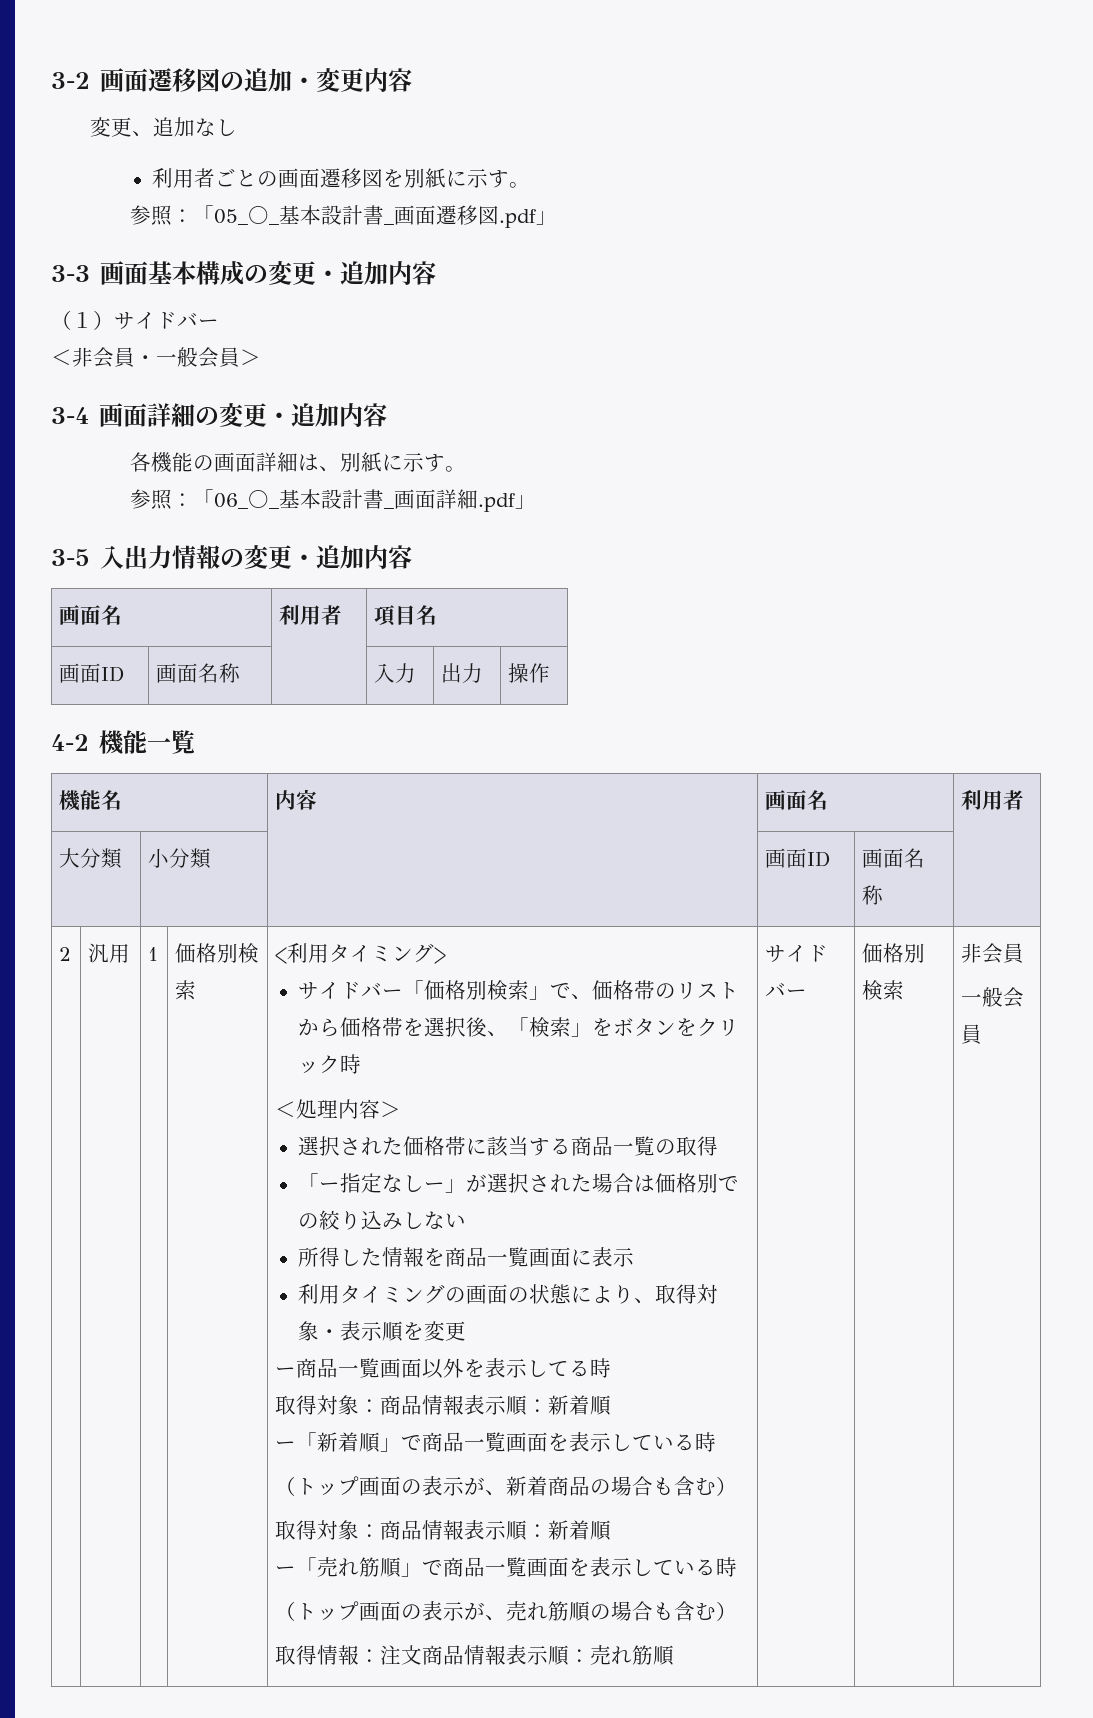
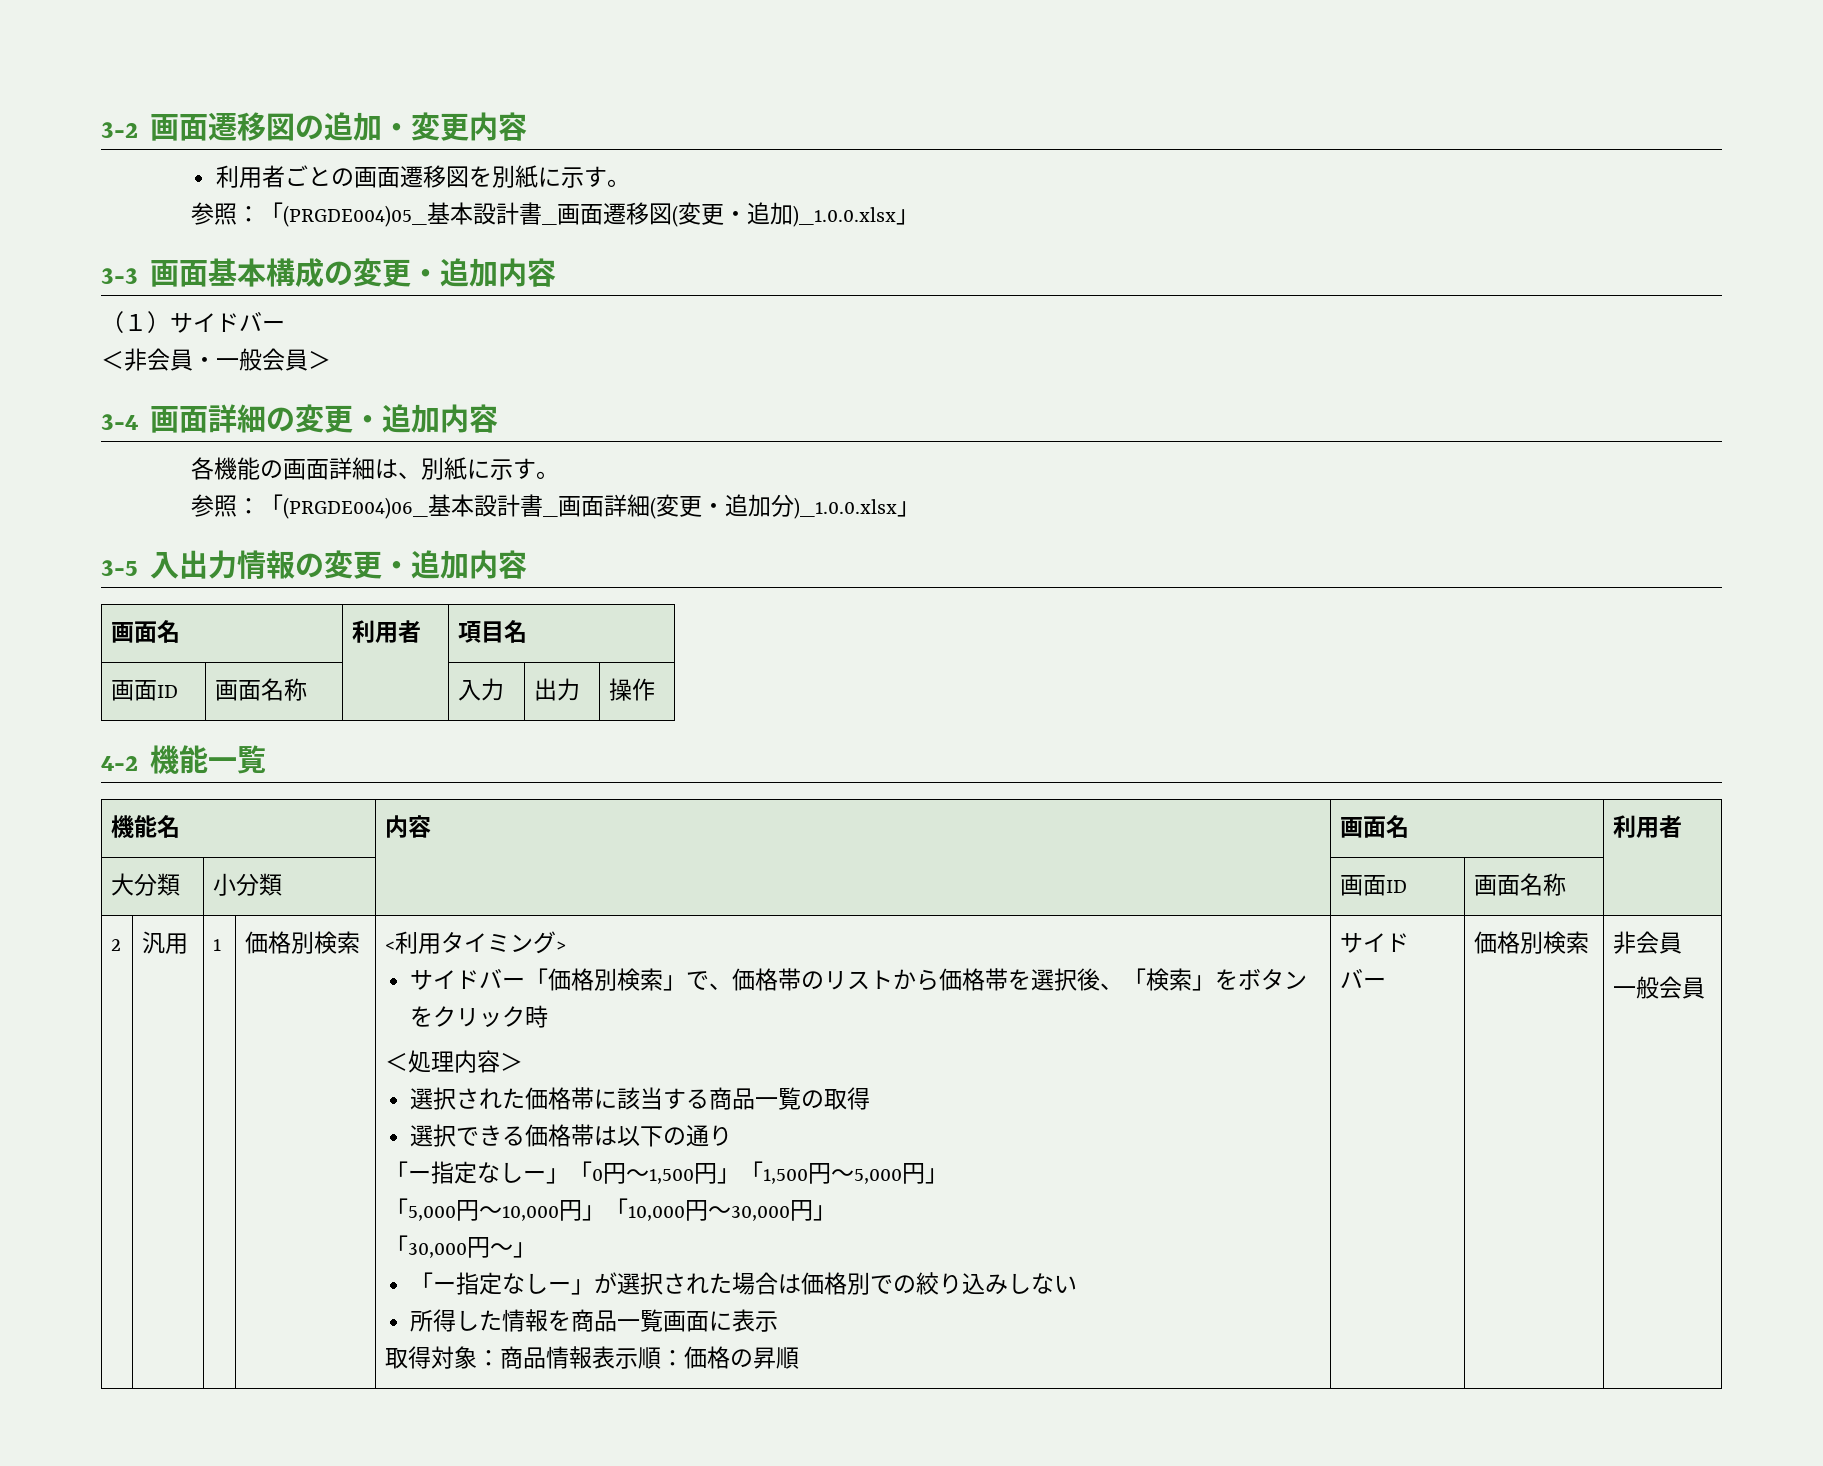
- 変更、追加なし
- 参照：「05_○_基本設計書_画面遷移図.pdf」
+ 参照：「(PRGDE004)05_基本設計書_画面遷移図(変更・追加)_1.0.0.xlsx」
- 参照：「06_○_基本設計書_画面詳細.pdf」
+ 参照：「(PRGDE004)06_基本設計書_画面詳細(変更・追加分)_1.0.0.xlsx」
+ 選択できる価格帯は以下の通り
+ 「ー指定なしー」「0円～1,500円」「1,500円～5,000円」
+ 「5,000円～10,000円」「10,000円～30,000円」
+ 「30,000円～」
- 利用タイミングの画面の状態により、取得対象・表示順を変更
- ー商品一覧画面以外を表示してる時
- 取得対象：商品情報表示順：新着順
- ー「新着順」で商品一覧画面を表示している時
- （トップ画面の表示が、新着商品の場合も含む）
- 取得対象：商品情報表示順：新着順
- ー「売れ筋順」で商品一覧画面を表示している時
- （トップ画面の表示が、売れ筋順の場合も含む）
- 取得情報：注文商品情報表示順：売れ筋順
+ 取得対象：商品情報表示順：価格の昇順

